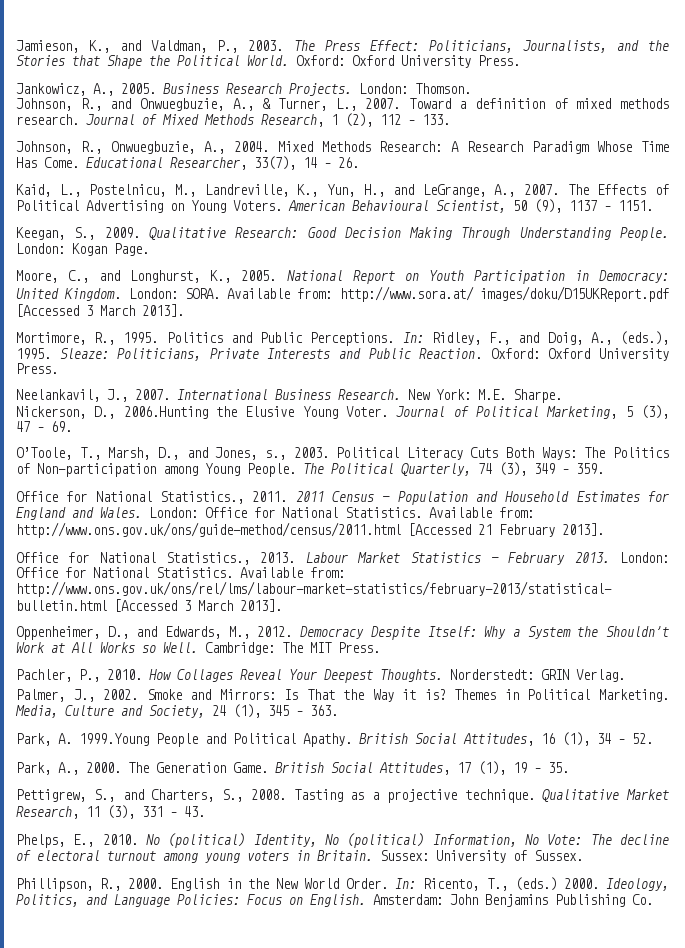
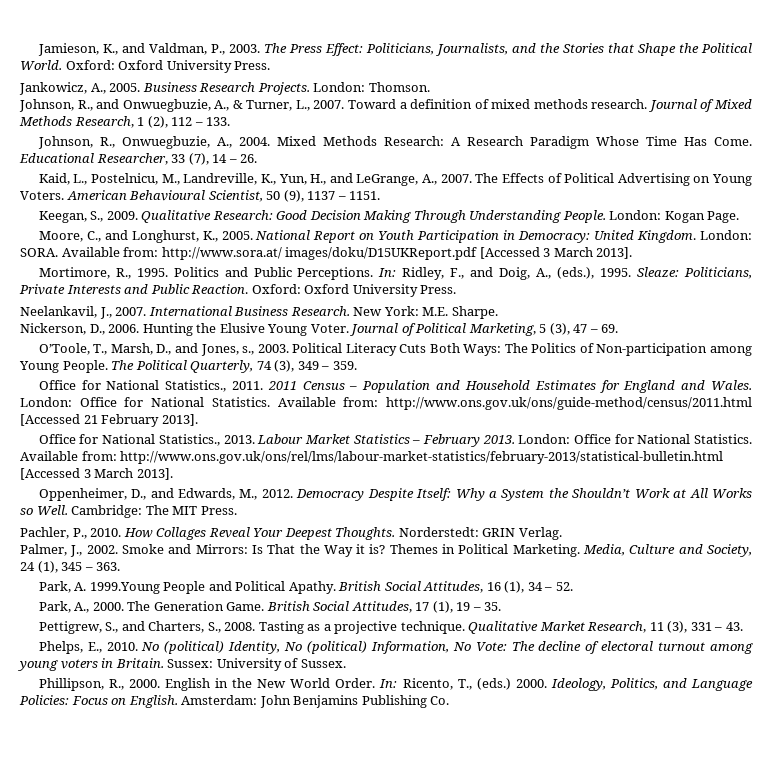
- Educational Researcher, 33(7), 14 – 26.
+ Educational Researcher, 33 (7), 14 – 26.
- Nickerson, D., 2006.Hunting the Elusive Young Voter.
+ Nickerson, D., 2006. Hunting the Elusive Young Voter.

